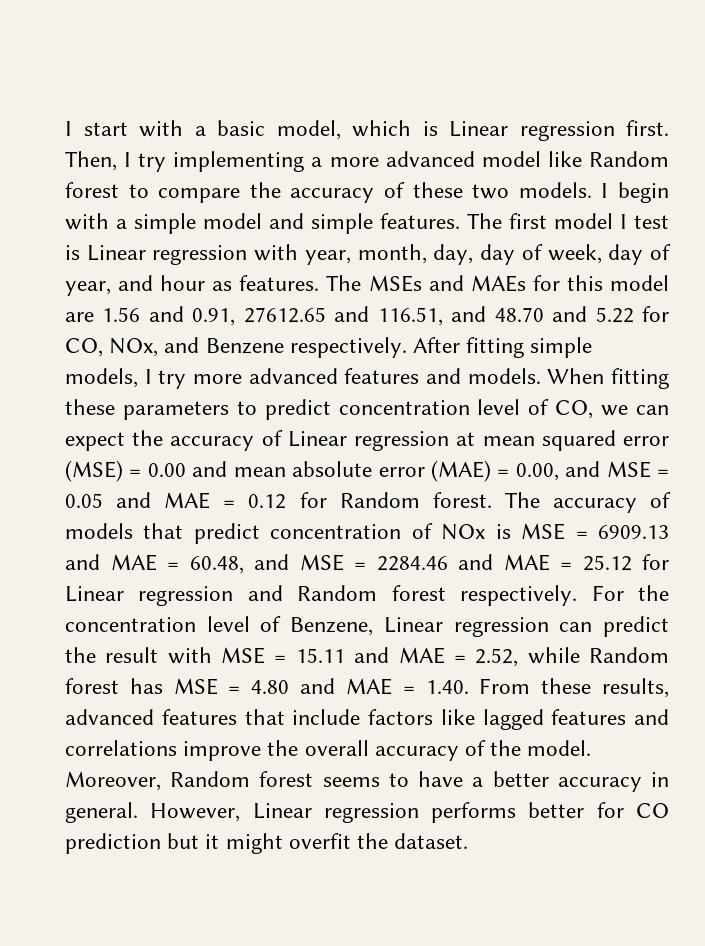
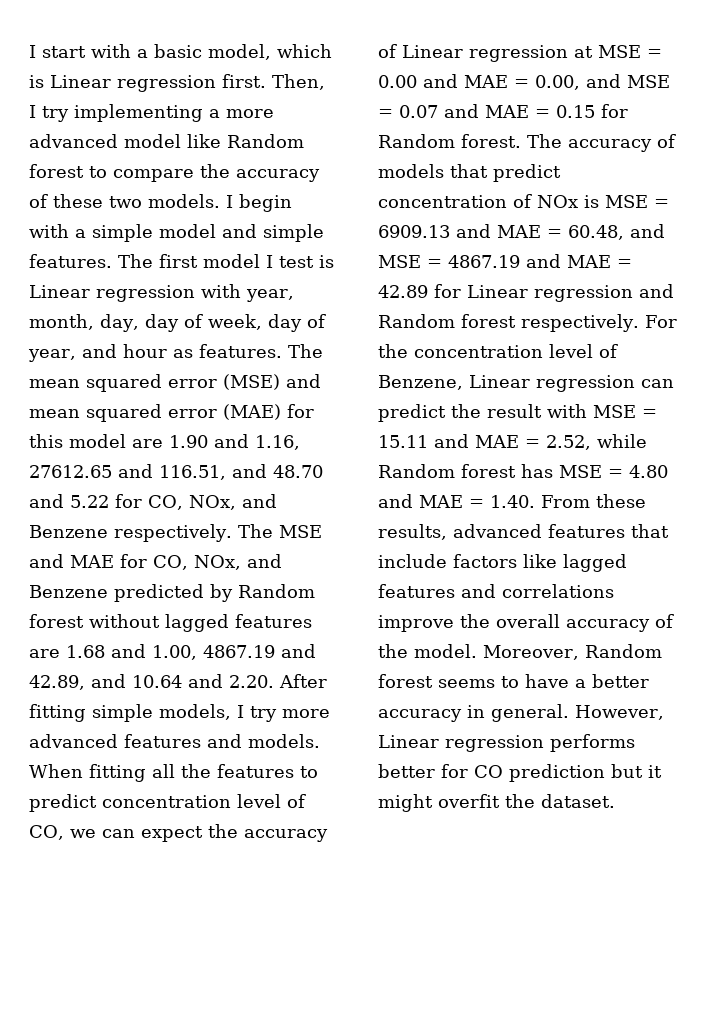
- The MSEs and MAEs for this model are 1.56 and 0.91, 27612.65 and 116.51, and 48.70 and 5.22 for CO, NOx, and Benzene respectively.
+ The mean squared error (MSE) and mean squared error (MAE) for this model are 1.90 and 1.16, 27612.65 and 116.51, and 48.70 and 5.22 for CO, NOx, and Benzene respectively.
- After fitting simple models, I try more advanced features and models.
+ The MSE and MAE for CO, NOx, and Benzene predicted by Random forest without lagged features are 1.68 and 1.00, 4867.19 and 42.89, and 10.64 and 2.20. After fitting simple models, I try more advanced features and models.
- When fitting these parameters to predict concentration level of CO, we can expect the accuracy of Linear regression at mean squared error (MSE) = 0.00 and mean absolute error (MAE) = 0.00, and MSE = 0.05 and MAE = 0.12 for Random forest.
+ When fitting all the features to predict concentration level of CO, we can expect the accuracy of Linear regression at MSE = 0.00 and MAE = 0.00, and MSE = 0.07 and MAE = 0.15 for Random forest.
- The accuracy of models that predict concentration of NOx is MSE = 6909.13 and MAE = 60.48, and MSE = 2284.46 and MAE = 25.12 for Linear regression and Random forest respectively.
+ The accuracy of models that predict concentration of NOx is MSE = 6909.13 and MAE = 60.48, and MSE = 4867.19 and MAE = 42.89 for Linear regression and Random forest respectively.

